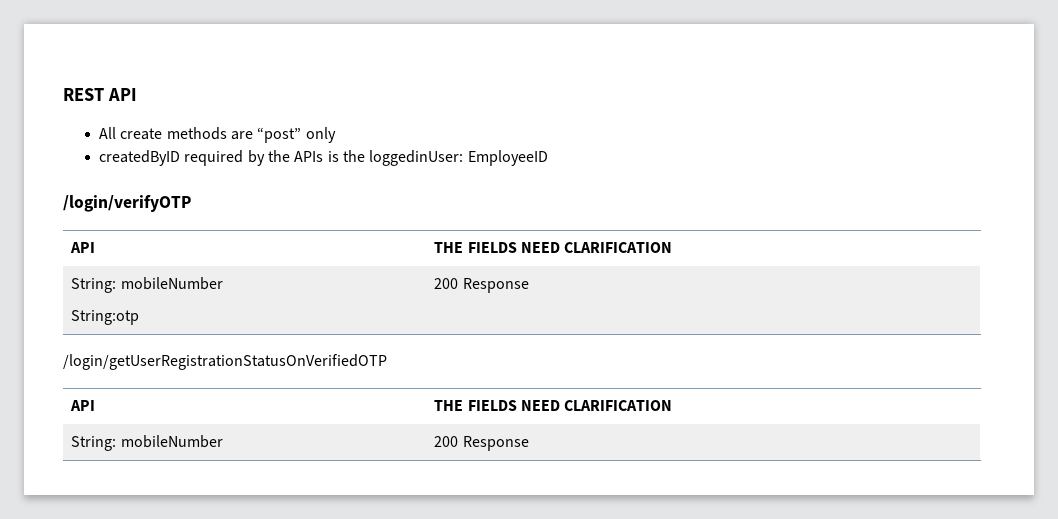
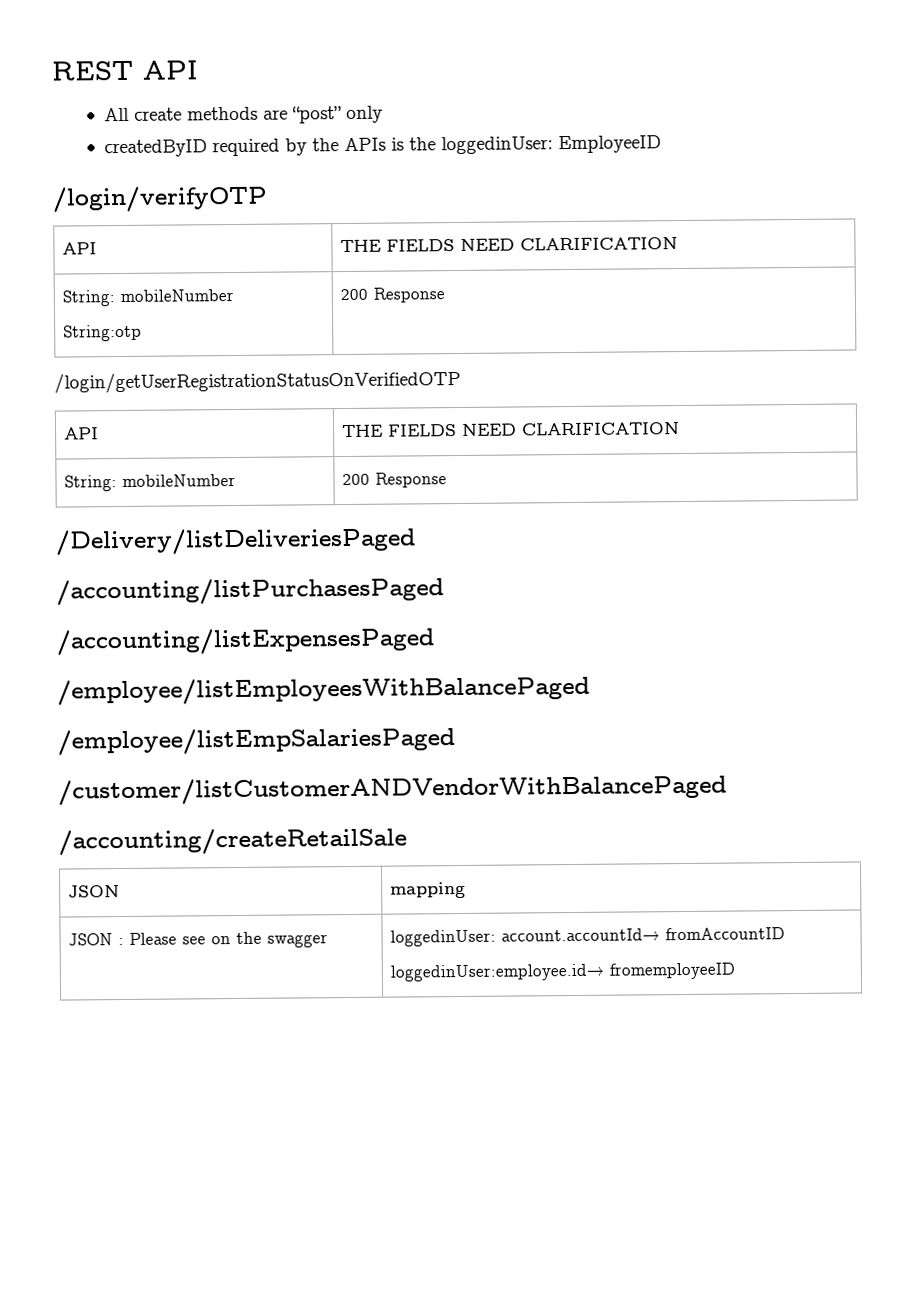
+ /Delivery/listDeliveriesPaged
+ /accounting/listPurchasesPaged
+ /accounting/listExpensesPaged
+ /employee/listEmployeesWithBalancePaged
+ /employee/listEmpSalariesPaged
+ /customer/listCustomerANDVendorWithBalancePaged
+ /accounting/createRetailSale
+ JSON | mapping
+ JSON : Please see on the swagger | loggedinUser: account.accountId→ fromAccountID
+ loggedinUser:employee.id→ fromemployeeID

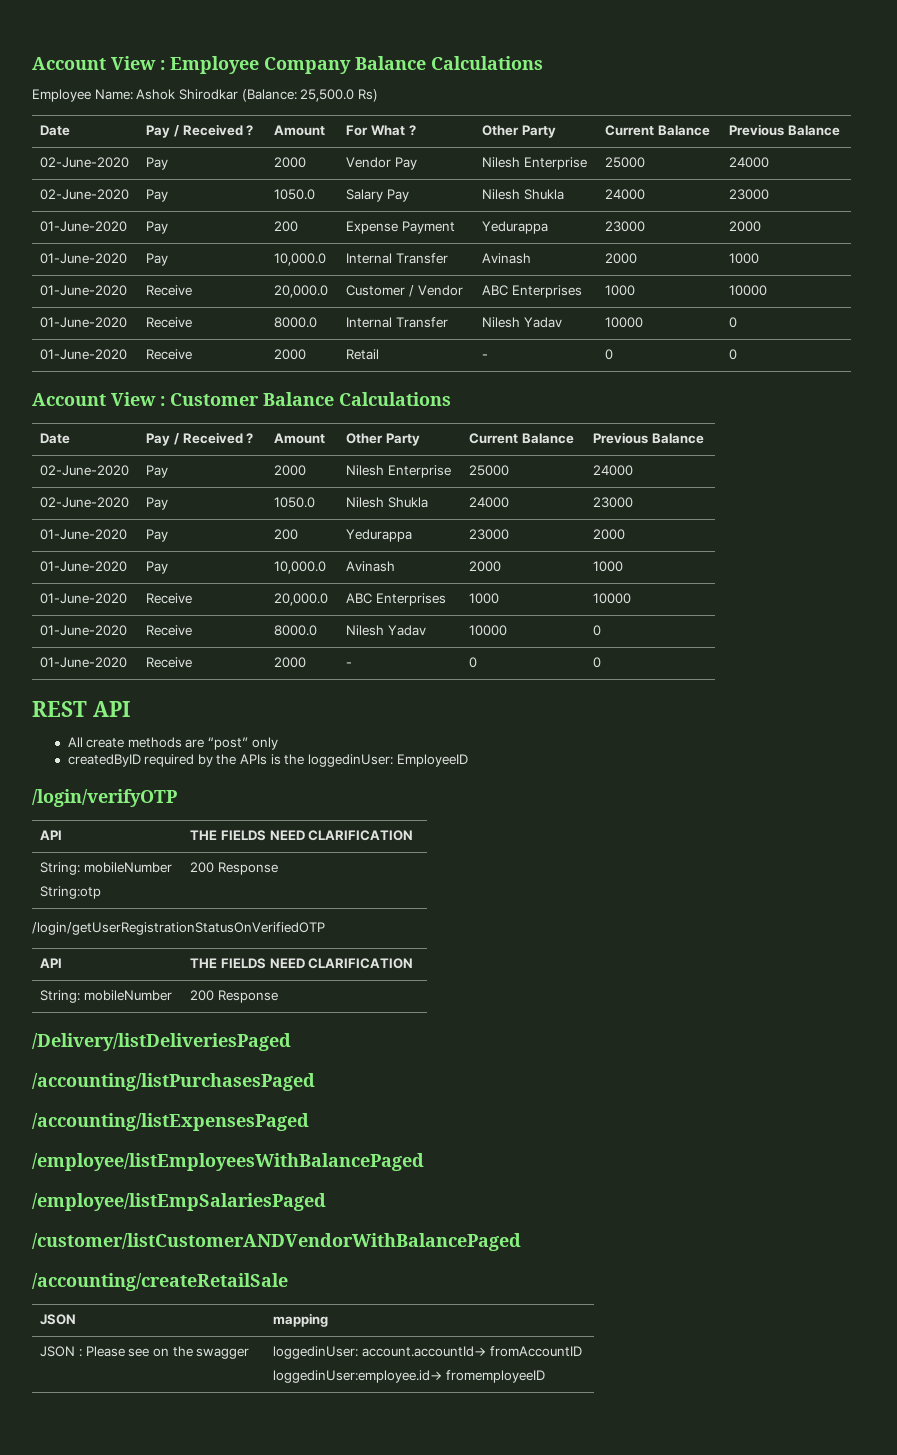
+ Account View : Employee Company Balance Calculations
+ Employee Name: Ashok Shirodkar (Balance: 25,500.0 Rs)
+ Date | Pay / Received ? | Amount | For What ? | Other Party | Current Balance | Previous Balance
+ 02-June-2020 | Pay | 2000 | Vendor Pay | Nilesh Enterprise | 25000 | 24000
+ 02-June-2020 | Pay | 1050.0 | Salary Pay | Nilesh Shukla | 24000 | 23000
+ 01-June-2020 | Pay | 200 | Expense Payment | Yedurappa | 23000 | 2000
+ 01-June-2020 | Pay | 10,000.0 | Internal Transfer | Avinash | 2000 | 1000
+ 01-June-2020 | Receive | 20,000.0 | Customer / Vendor | ABC Enterprises | 1000 | 10000
+ 01-June-2020 | Receive | 8000.0 | Internal Transfer | Nilesh Yadav | 10000 | 0
+ 01-June-2020 | Receive | 2000 | Retail | - | 0 | 0
+ Account View : Customer Balance Calculations
+ Date | Pay / Received ? | Amount | Other Party | Current Balance | Previous Balance
+ 02-June-2020 | Pay | 2000 | Nilesh Enterprise | 25000 | 24000
+ 02-June-2020 | Pay | 1050.0 | Nilesh Shukla | 24000 | 23000
+ 01-June-2020 | Pay | 200 | Yedurappa | 23000 | 2000
+ 01-June-2020 | Pay | 10,000.0 | Avinash | 2000 | 1000
+ 01-June-2020 | Receive | 20,000.0 | ABC Enterprises | 1000 | 10000
+ 01-June-2020 | Receive | 8000.0 | Nilesh Yadav | 10000 | 0
+ 01-June-2020 | Receive | 2000 | - | 0 | 0

